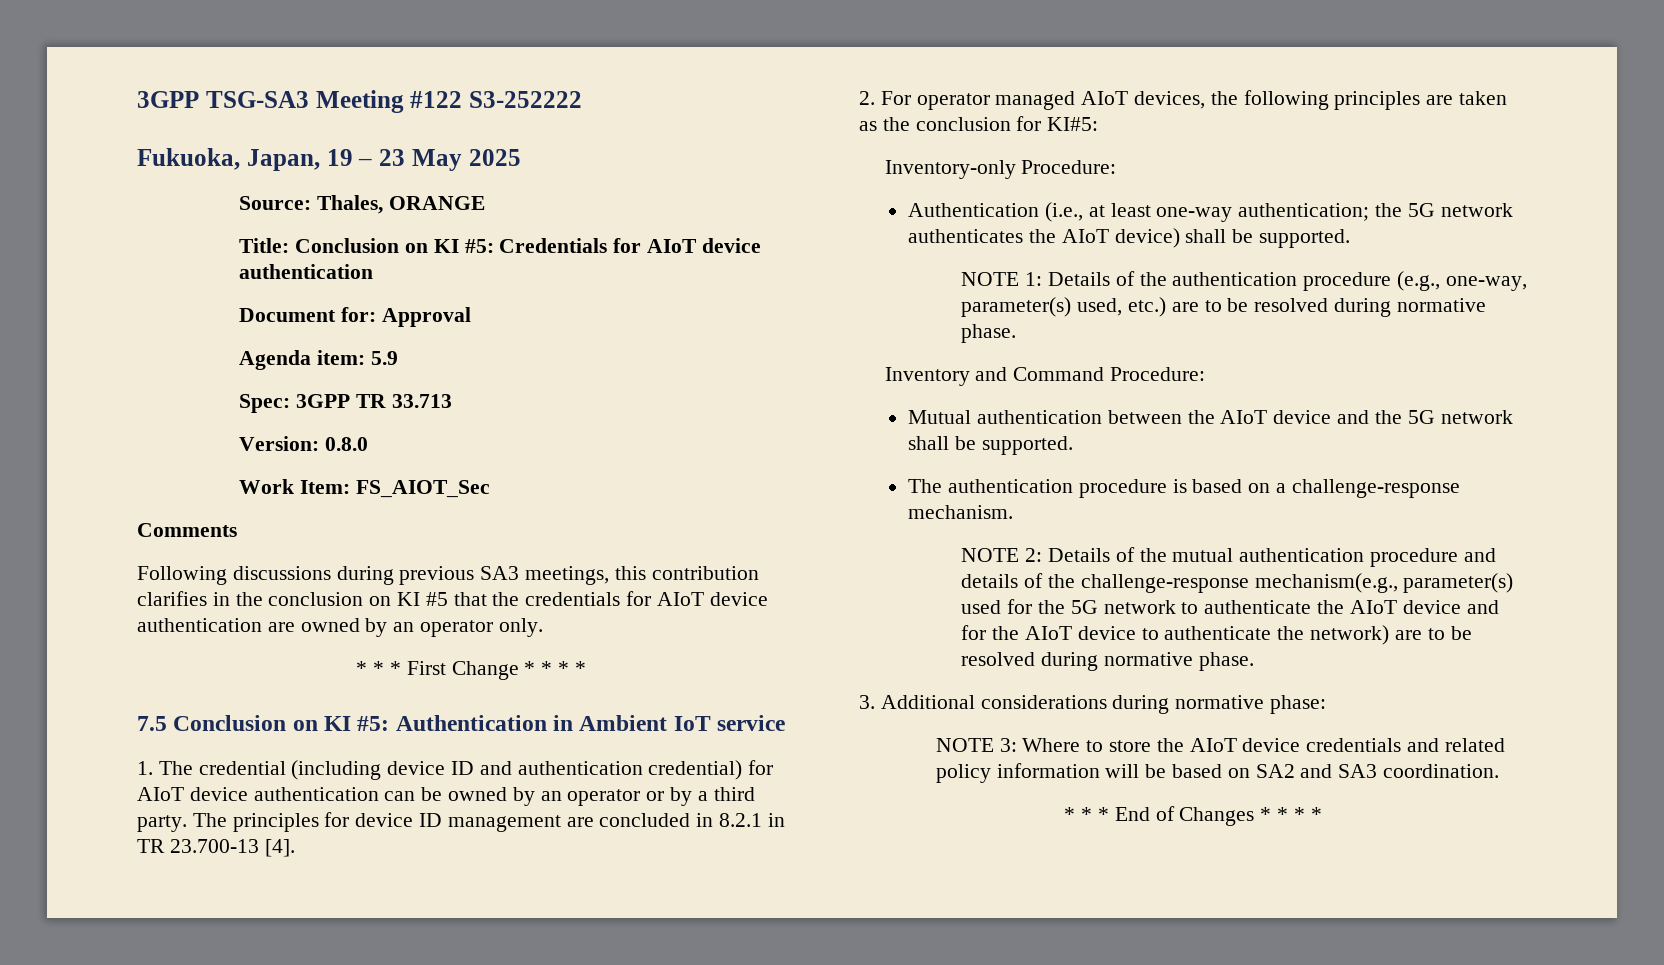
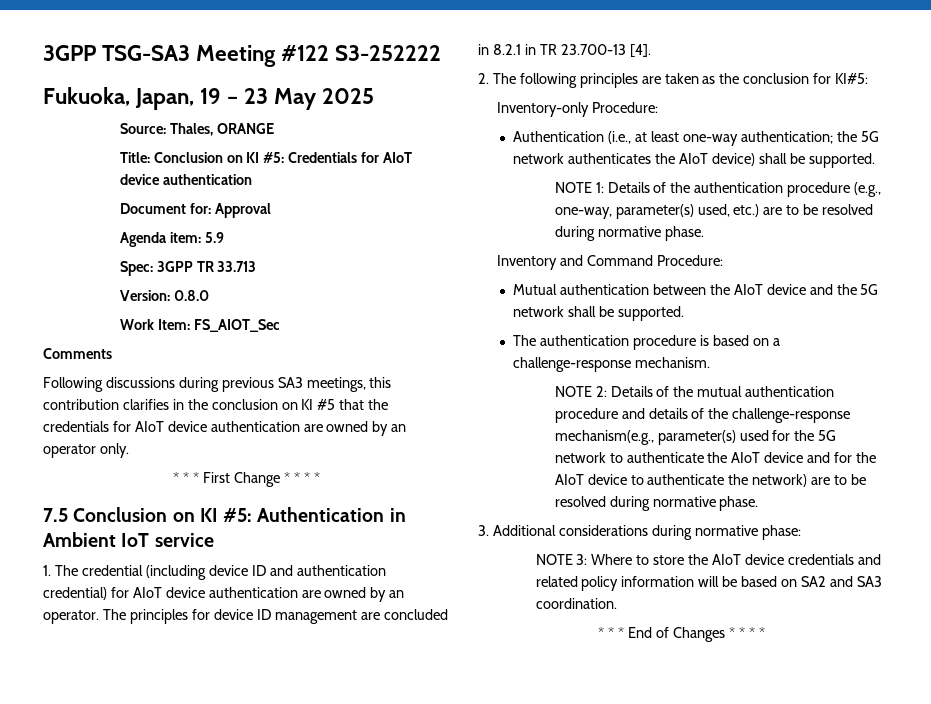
- 1. The credential (including device ID and authentication credential) for AIoT device authentication can be owned by an operator or by a third party.
+ 1. The credential (including device ID and authentication credential) for AIoT device authentication are owned by an operator.
- 2. For operator managed AIoT devices, the following principles are taken as the conclusion for KI#5:
+ 2. The following principles are taken as the conclusion for KI#5:

